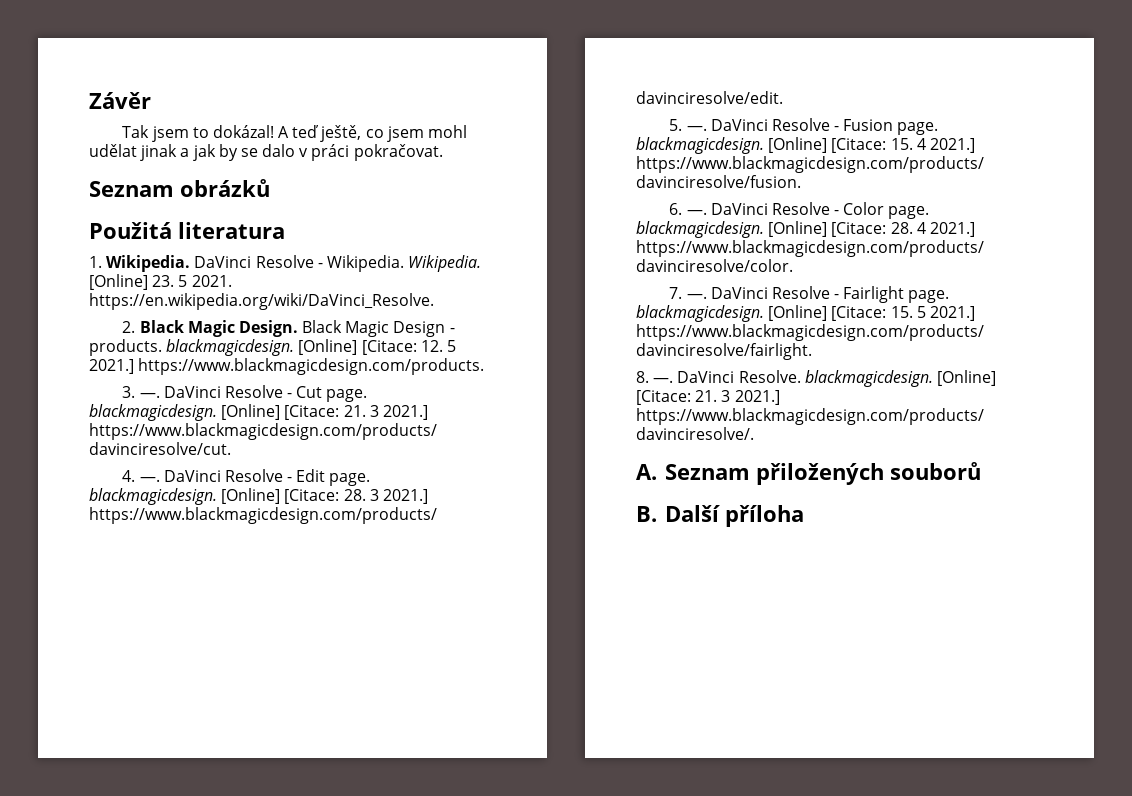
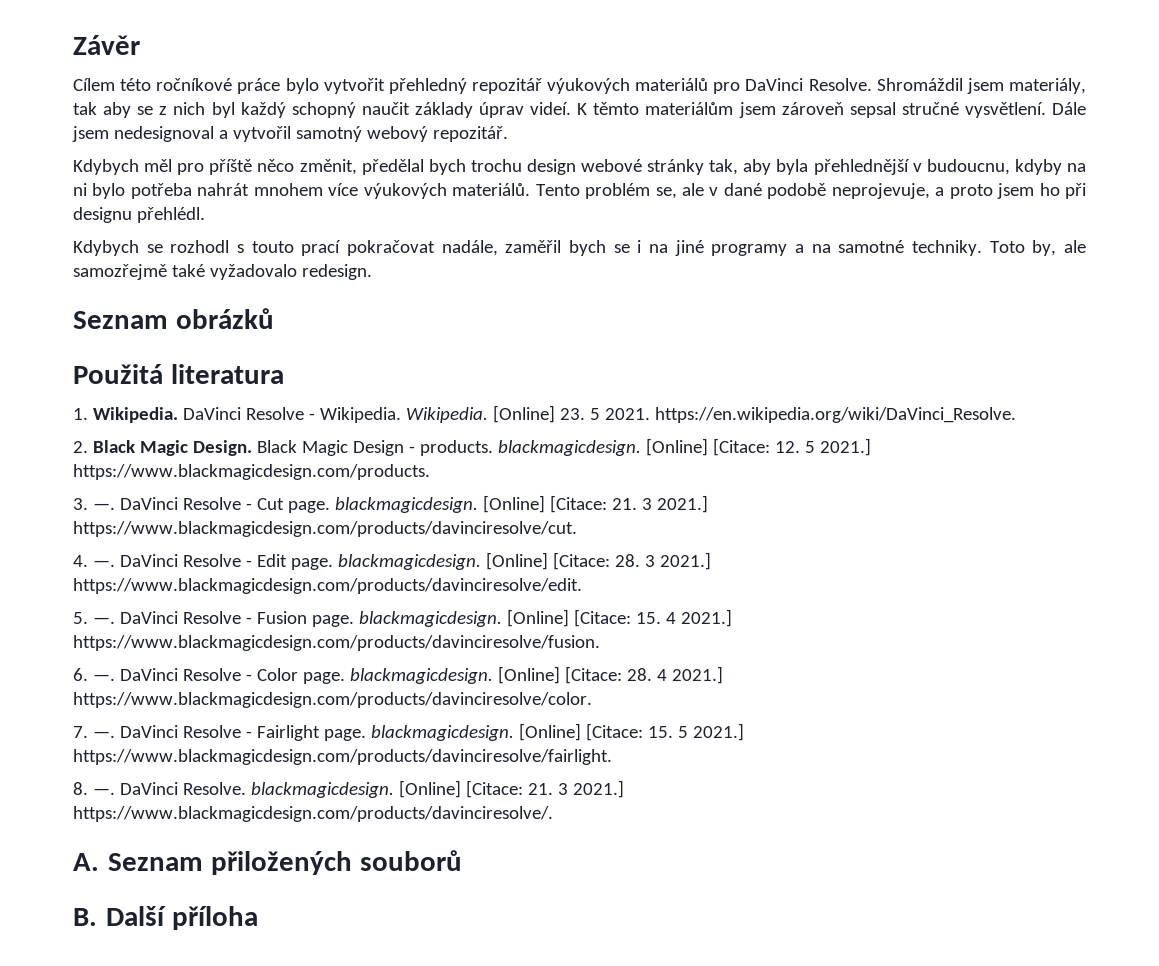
- Tak jsem to dokázal! A teď ještě, co jsem mohl udělat jinak a jak by se dalo v práci pokračovat.
+ Cílem této ročníkové práce bylo vytvořit přehledný repozitář výukových materiálů pro DaVinci Resolve. Shromáždil jsem materiály, tak aby se z nich byl každý schopný naučit základy úprav videí. K těmto materiálům jsem zároveň sepsal stručné vysvětlení. Dále jsem nedesignoval a vytvořil samotný webový repozitář.
+ Kdybych měl pro příště něco změnit, předělal bych trochu design webové stránky tak, aby byla přehlednější v budoucnu, kdyby na ni bylo potřeba nahrát mnohem více výukových materiálů. Tento problém se, ale v dané podobě neprojevuje, a proto jsem ho při designu přehlédl.
+ Kdybych se rozhodl s touto prací pokračovat nadále, zaměřil bych se i na jiné programy a na samotné techniky. Toto by, ale samozřejmě také vyžadovalo redesign.

